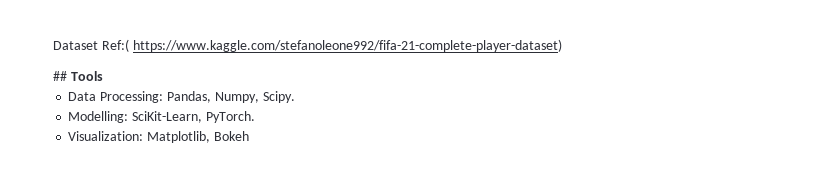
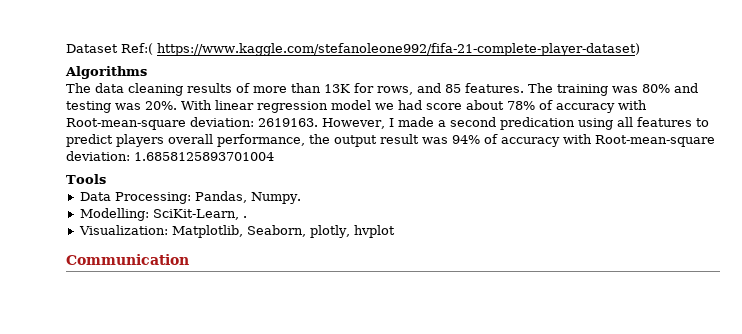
- ## Tools
+ Algorithms
+ The data cleaning results of more than 13K for rows, and 85 features. The training was 80% and testing was 20%. With linear regression model we had score about 78% of accuracy with Root-mean-square deviation: 2619163. However, I made a second predication using all features to predict players overall performance, the output result was 94% of accuracy with Root-mean-square deviation: 1.6858125893701004
+ Tools
- Data Processing: Pandas, Numpy, Scipy.
+ Data Processing: Pandas, Numpy.
- Modelling: SciKit-Learn, PyTorch.
+ Modelling: SciKit-Learn, .
- Visualization: Matplotlib, Bokeh
+ Visualization: Matplotlib, Seaborn, plotly, hvplot
+ Communication

